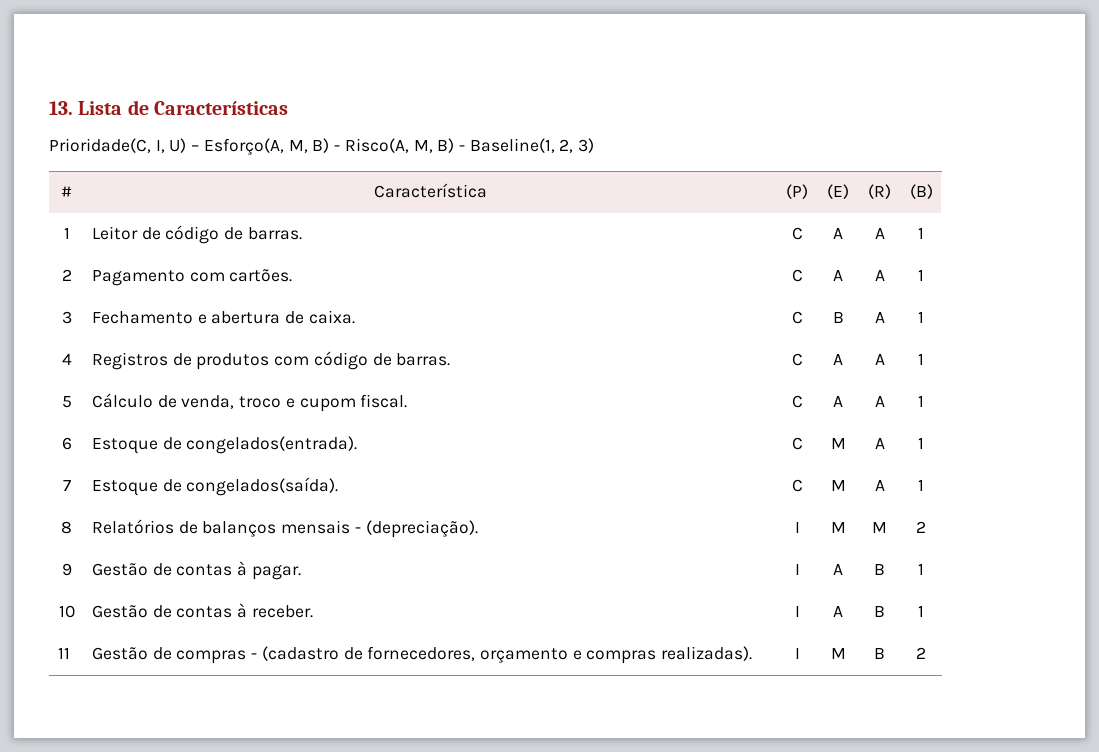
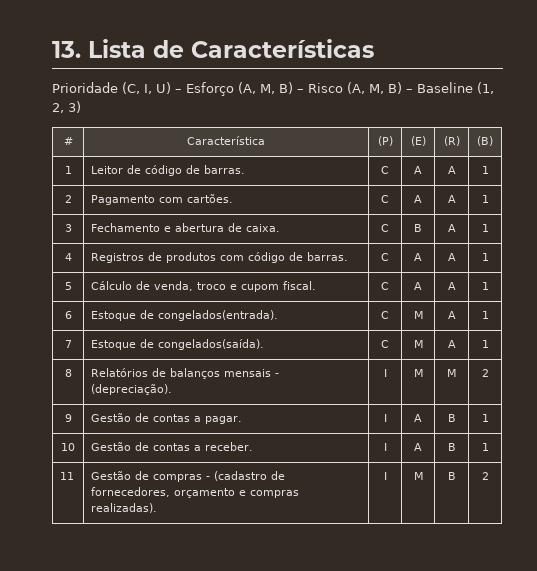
- Prioridade(C, I, U) – Esforço(A, M, B) - Risco(A, M, B) - Baseline(1, 2, 3)
+ Prioridade (C, I, U) – Esforço (A, M, B) – Risco (A, M, B) – Baseline (1, 2, 3)
- 9 | Gestão de contas à pagar. | I | A | B | 1
+ 9 | Gestão de contas a pagar. | I | A | B | 1
- 10 | Gestão de contas à receber. | I | A | B | 1
+ 10 | Gestão de contas a receber. | I | A | B | 1

